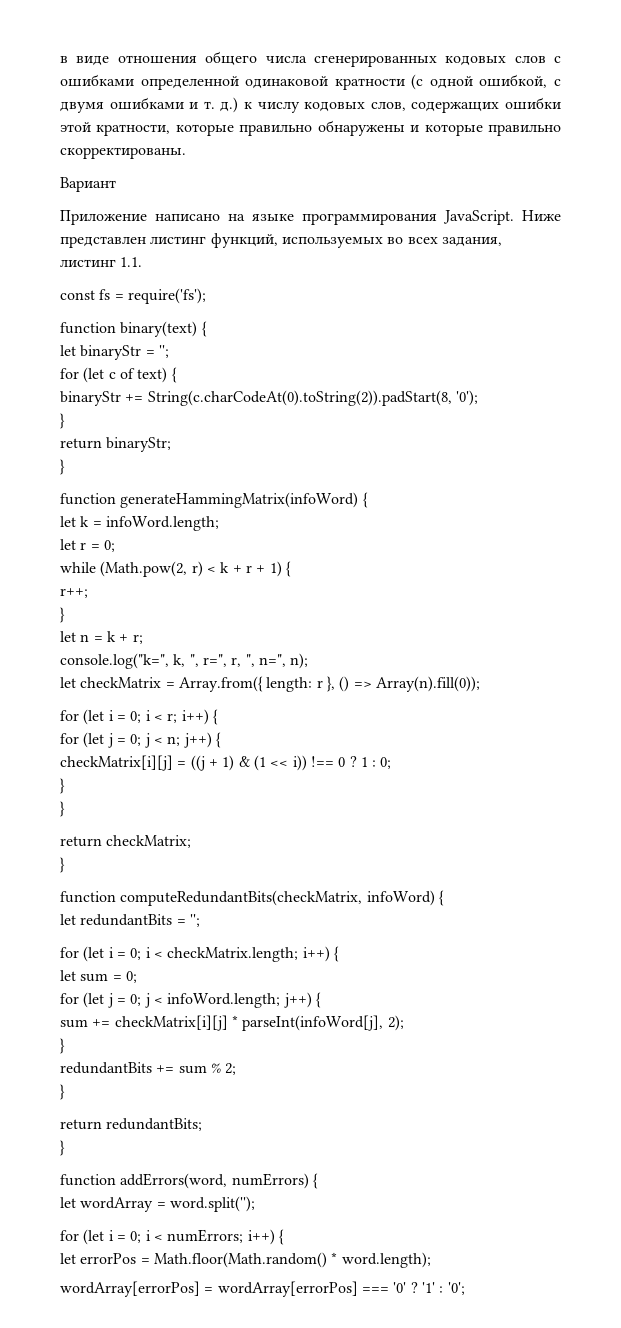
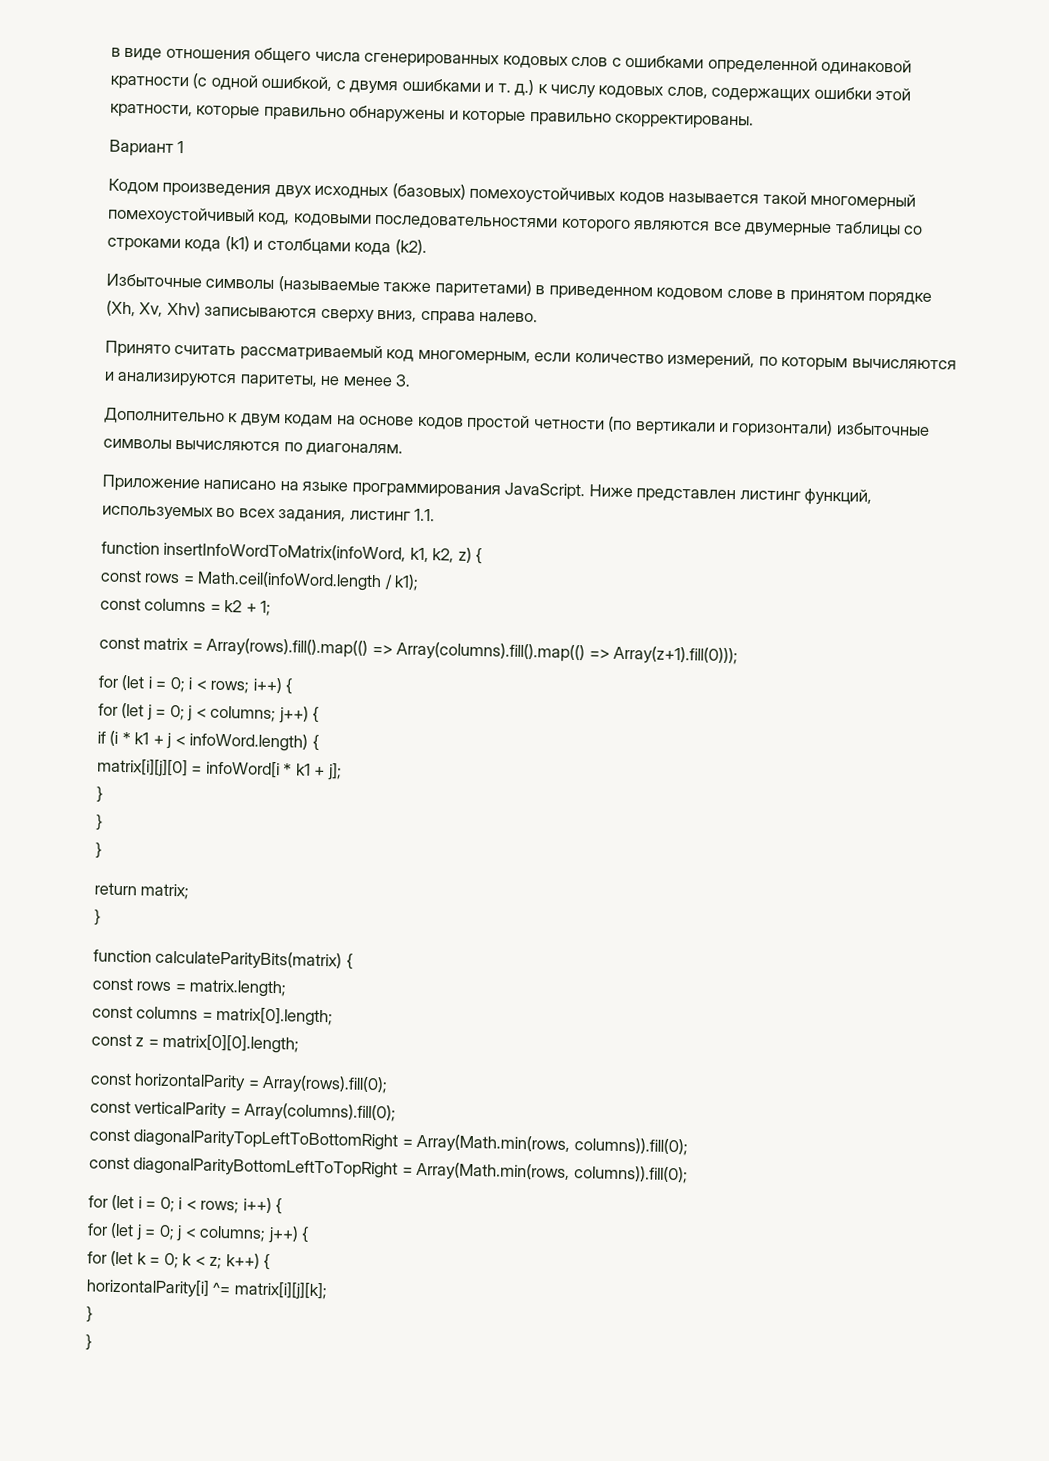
- Вариант
+ Вариант 1
+ Кодом произведения двух исходных (базовых) помехоустойчивых кодов называется такой многомерный помехоустойчивый код, кодовыми последовательностями которого являются все двумерные таблицы со строками кода (k1) и столбцами кода (k2).
+ Избыточные символы (называемые также паритетами) в приведенном кодовом слове в принятом порядке (Xh, Xv, Xhv) записываются сверху вниз, справа налево.
+ Принято считать рассматриваемый код многомерным, если количество измерений, по которым вычисляются и анализируются паритеты, не менее 3.
+ Дополнительно к двум кодам на основе кодов простой четности (по вертикали и горизонтали) избыточные символы вычисляются по диагоналям.
- const fs = require('fs');
- function binary(text) {
- let binaryStr = '';
- for (let c of text) {
- binaryStr += String(c.charCodeAt(0).toString(2)).padStart(8, '0');
+ function insertInfoWordToMatrix(infoWord, k1, k2, z) {
+ const rows = Math.ceil(infoWord.length / k1);
+ const columns = k2 + 1;
+ const matrix = Array(rows).fill().map(() => Array(columns).fill().map(() => Array(z+1).fill(0)));
+ for (let i = 0; i < rows; i++) {
+ for (let j = 0; j < columns; j++) {
+ if (i * k1 + j < infoWord.length) {
+ matrix[i][j][0] = infoWord[i * k1 + j];
  }
- return binaryStr;
- }
- function generateHammingMatrix(infoWord) {
- let k = infoWord.length;
- let r = 0;
- while (Math.pow(2, r) < k + r + 1) {
- r++;
- }
- let n = k + r;
- console.log("k=", k, ", r=", r, ", n=", n);
- let checkMatrix = Array.from({ length: r }, () => Array(n).fill(0));
- for (let i = 0; i < r; i++) {
- for (let j = 0; j < n; j++) {
- checkMatrix[i][j] = ((j + 1) & (1 << i)) !== 0 ? 1 : 0;
- return checkMatrix;
+ return matrix;
  }
- function computeRedundantBits(checkMatrix, infoWord) {
- let redundantBits = '';
- for (let i = 0; i < checkMatrix.length; i++) {
- let sum = 0;
- for (let j = 0; j < infoWord.length; j++) {
- sum += checkMatrix[i][j] * parseInt(infoWord[j], 2);
+ function calculateParityBits(matrix) {
+ const rows = matrix.length;
+ const columns = matrix[0].length;
+ const z = matrix[0][0].length;
+ const horizontalParity = Array(rows).fill(0);
+ const verticalParity = Array(columns).fill(0);
+ const diagonalParityTopLeftToBottomRight = Array(Math.min(rows, columns)).fill(0);
+ const diagonalParityBottomLeftToTopRight = Array(Math.min(rows, columns)).fill(0);
+ for (let i = 0; i < rows; i++) {
+ for (let j = 0; j < columns; j++) {
+ for (let k = 0; k < z; k++) {
+ horizontalParity[i] ^= matrix[i][j][k];
  }
- redundantBits += sum % 2;
  }
- return redundantBits;
- }
- function addErrors(word, numErrors) {
- let wordArray = word.split('');
- for (let i = 0; i < numErrors; i++) {
- let errorPos = Math.floor(Math.random() * word.length);
- wordArray[errorPos] = wordArray[errorPos] === '0' ? '1' : '0';

